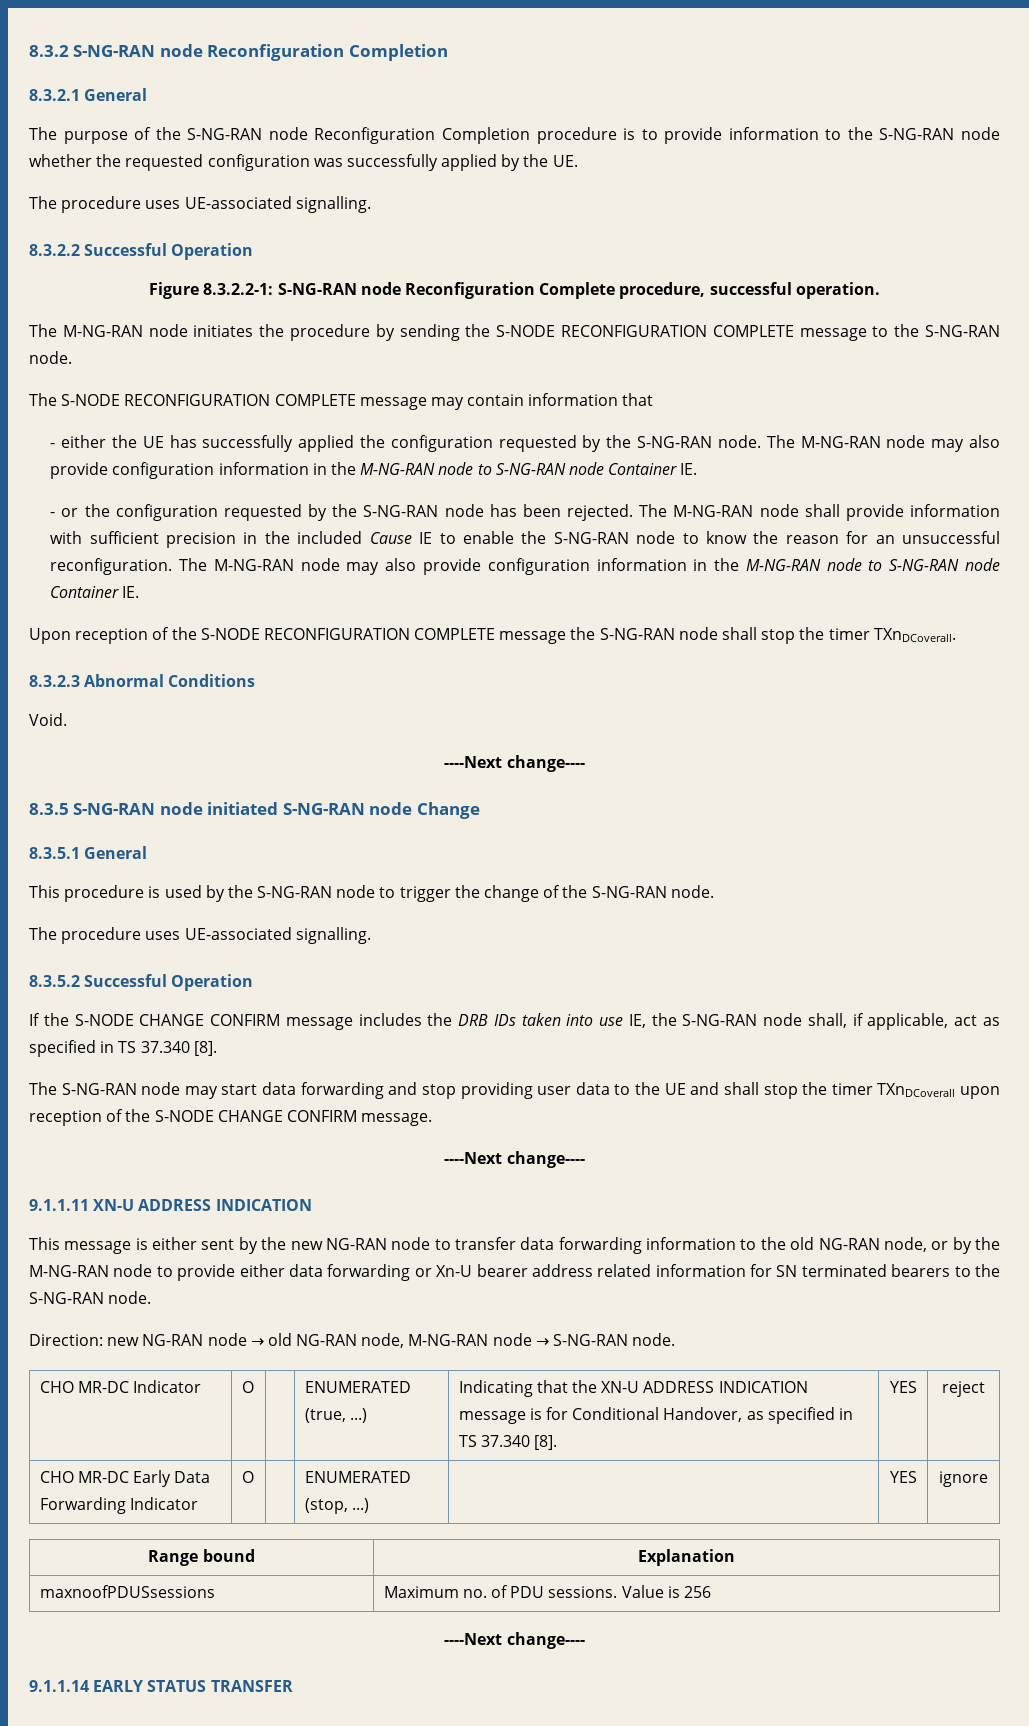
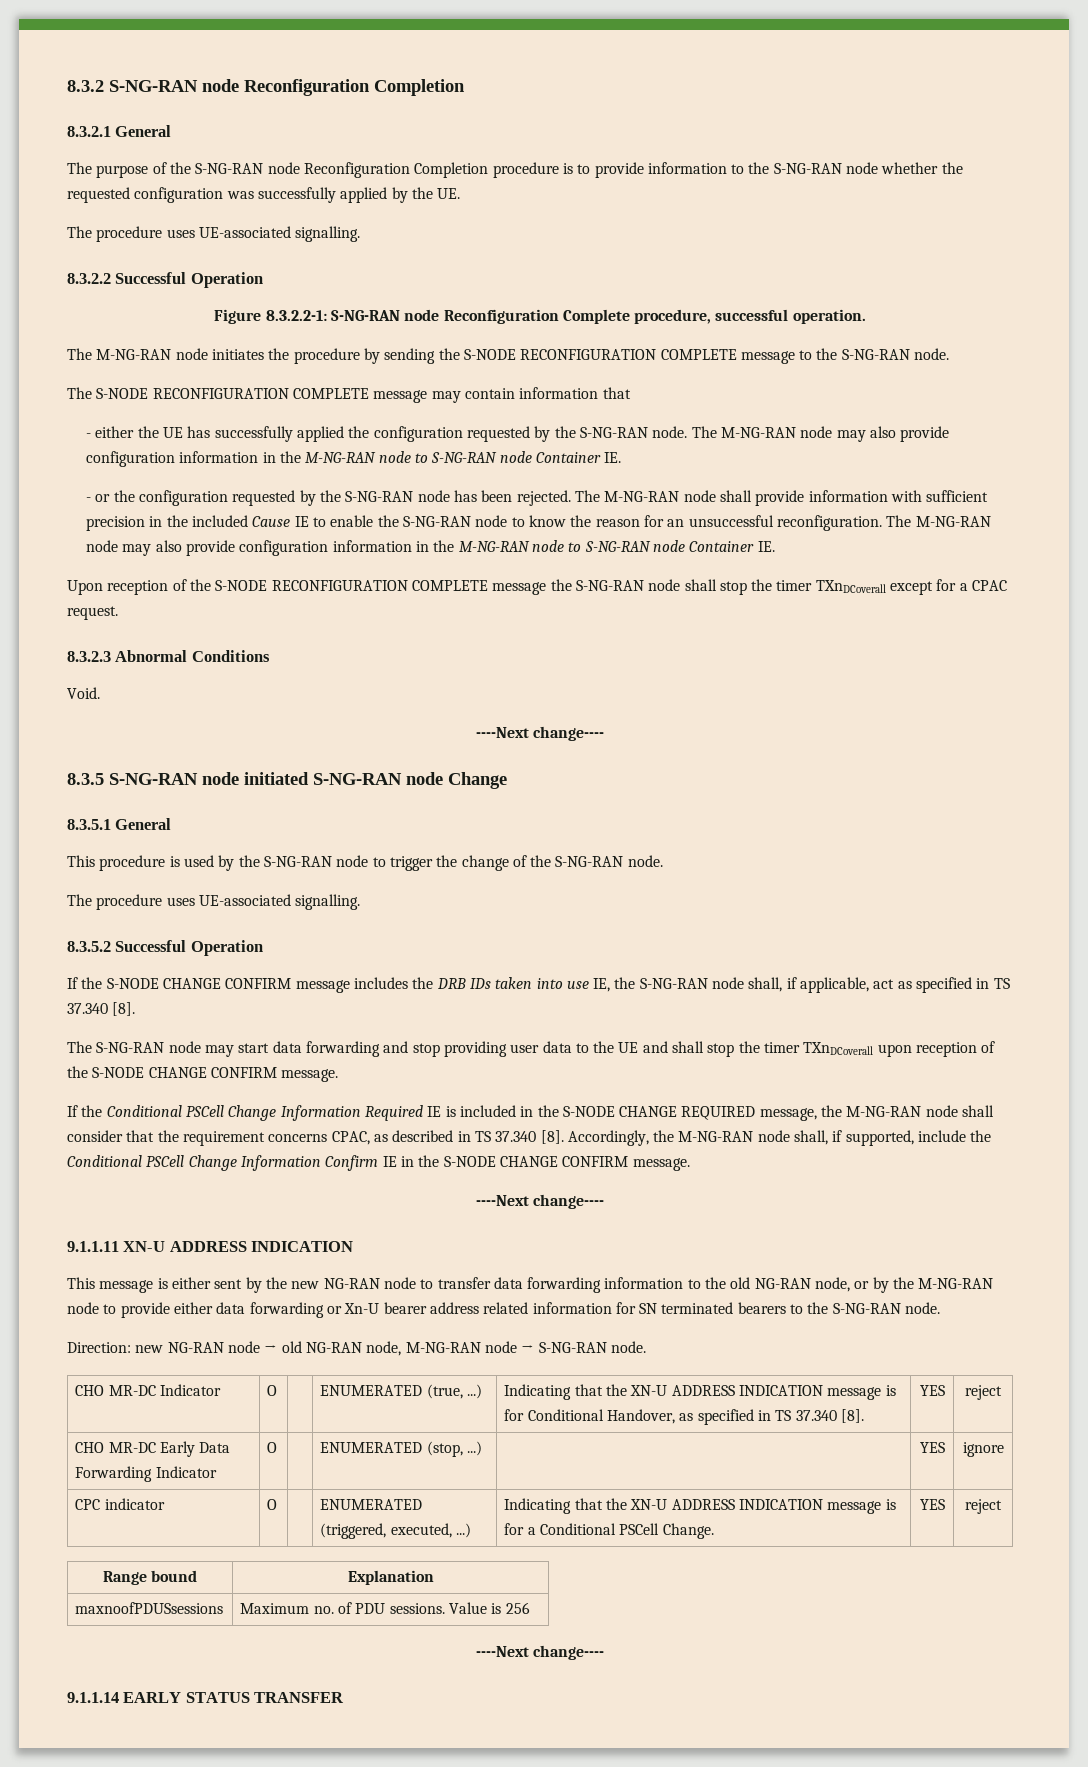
- Upon reception of the S-NODE RECONFIGURATION COMPLETE message the S-NG-RAN node shall stop the timer TXnDCoverall.
+ Upon reception of the S-NODE RECONFIGURATION COMPLETE message the S-NG-RAN node shall stop the timer TXnDCoverall except for a CPAC request.
+ If the Conditional PSCell Change Information Required IE is included in the S-NODE CHANGE REQUIRED message, the M-NG-RAN node shall consider that the requirement concerns CPAC, as described in TS 37.340 [8]. Accordingly, the M-NG-RAN node shall, if supported, include the Conditional PSCell Change Information Confirm IE in the S-NODE CHANGE CONFIRM message.
+ CPC indicator | O | | ENUMERATED (triggered, executed, ...) | Indicating that the XN-U ADDRESS INDICATION message is for a Conditional PSCell Change. | YES | reject

